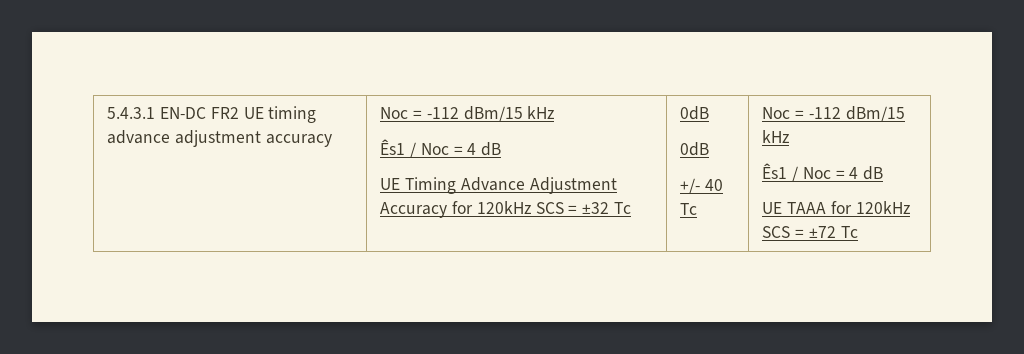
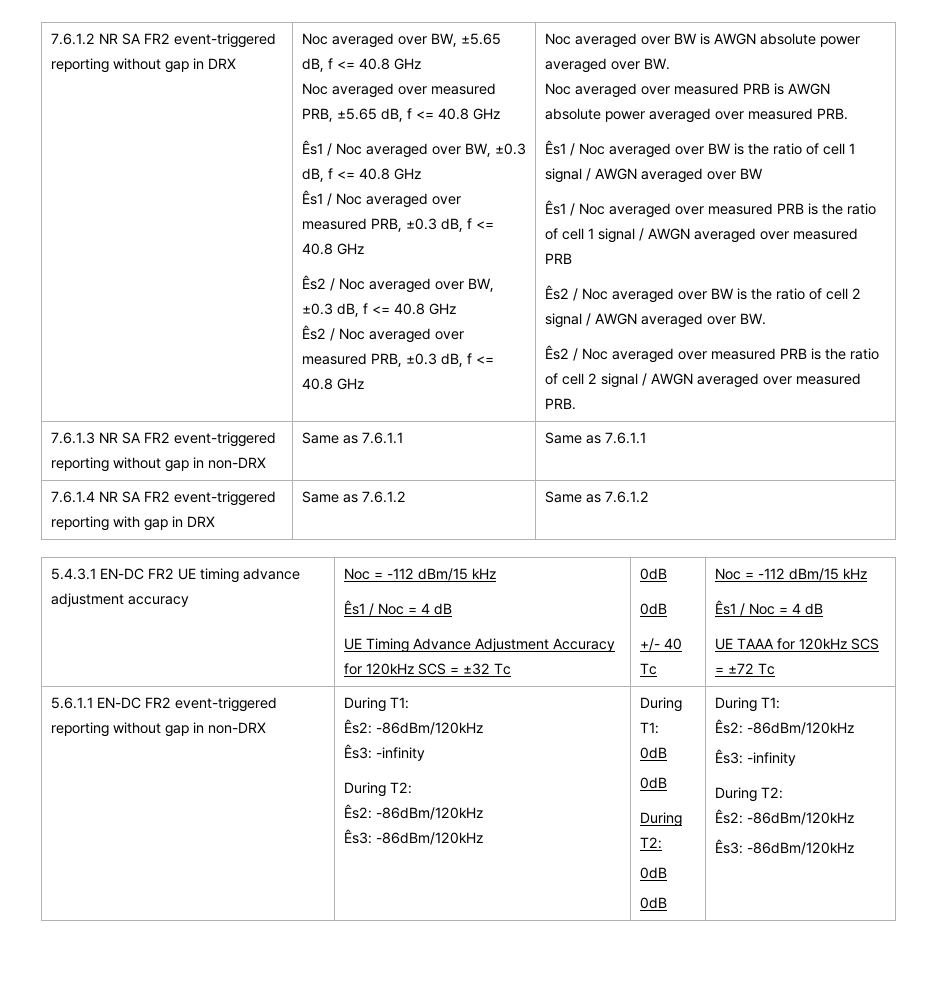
+ 7.6.1.2 NR SA FR2 event-triggered reporting without gap in DRX | Noc averaged over BW, ±5.65 dB, f <= 40.8 GHz
+ Noc averaged over measured PRB, ±5.65 dB, f <= 40.8 GHz
+ Ês1 / Noc averaged over BW, ±0.3 dB, f <= 40.8 GHz
+ Ês1 / Noc averaged over measured PRB, ±0.3 dB, f <= 40.8 GHz
+ Ês2 / Noc averaged over BW, ±0.3 dB, f <= 40.8 GHz
+ Ês2 / Noc averaged over measured PRB, ±0.3 dB, f <= 40.8 GHz | Noc averaged over BW is AWGN absolute power averaged over BW.
+ Noc averaged over measured PRB is AWGN absolute power averaged over measured PRB.
+ Ês1 / Noc averaged over BW is the ratio of cell 1 signal / AWGN averaged over BW
+ Ês1 / Noc averaged over measured PRB is the ratio of cell 1 signal / AWGN averaged over measured PRB
+ Ês2 / Noc averaged over BW is the ratio of cell 2 signal / AWGN averaged over BW.
+ Ês2 / Noc averaged over measured PRB is the ratio of cell 2 signal / AWGN averaged over measured PRB.
+ 7.6.1.3 NR SA FR2 event-triggered reporting without gap in non-DRX | Same as 7.6.1.1 | Same as 7.6.1.1
+ 7.6.1.4 NR SA FR2 event-triggered reporting with gap in DRX | Same as 7.6.1.2 | Same as 7.6.1.2
+ 5.6.1.1 EN-DC FR2 event-triggered reporting without gap in non-DRX | During T1:
+ Ês2: -86dBm/120kHz
+ Ês3: -infinity
+ During T2:
+ Ês2: -86dBm/120kHz
+ Ês3: -86dBm/120kHz | During T1:
+ 0dB
+ 0dB
+ During T2:
+ 0dB
+ 0dB | During T1:
+ Ês2: -86dBm/120kHz
+ Ês3: -infinity
+ During T2:
+ Ês2: -86dBm/120kHz
+ Ês3: -86dBm/120kHz

